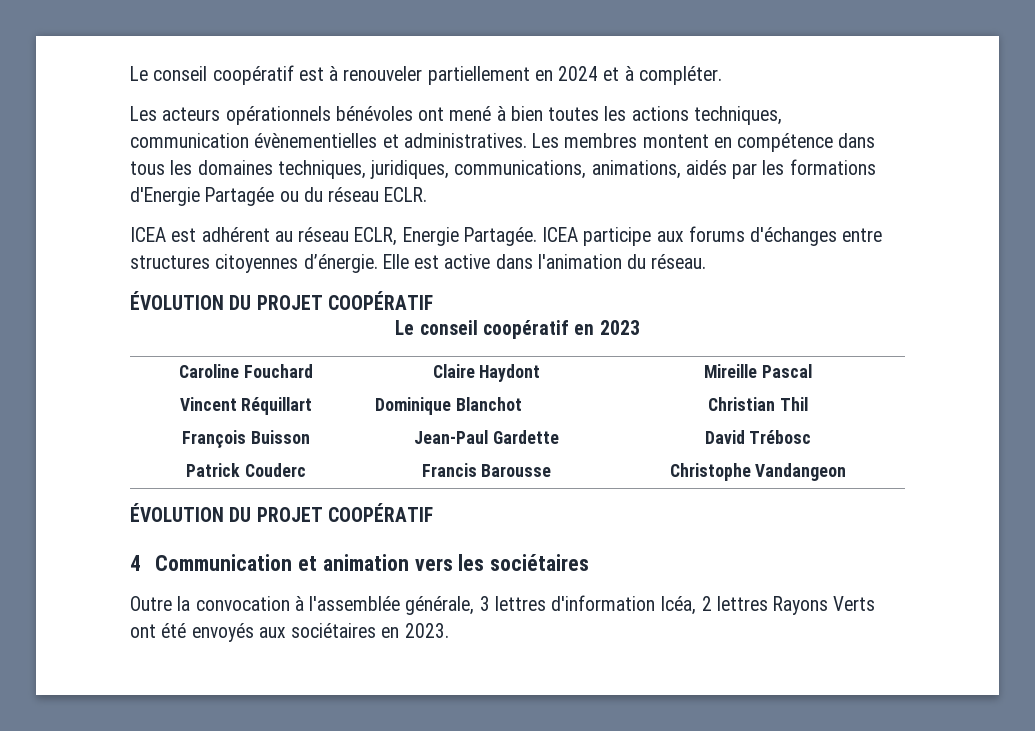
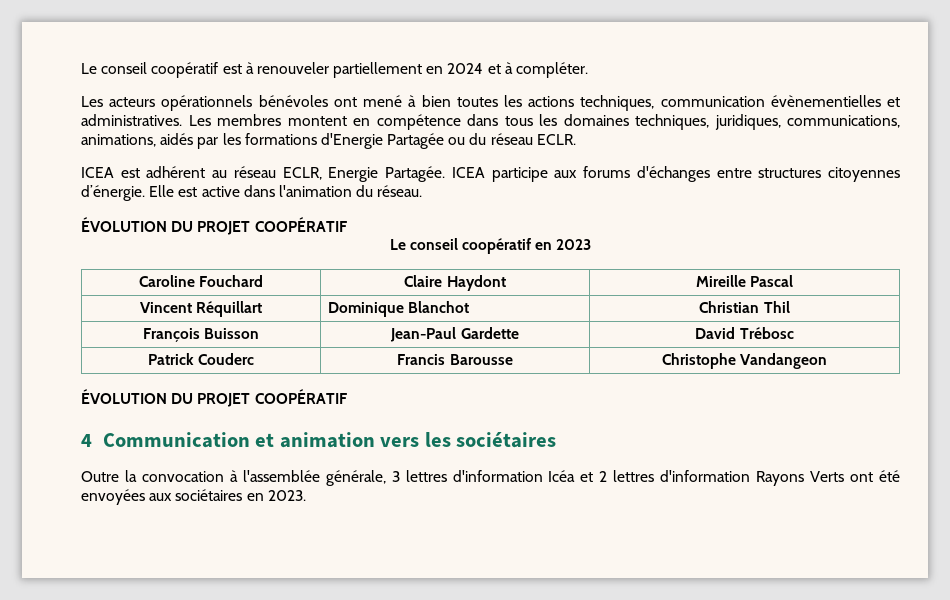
- Outre la convocation à l'assemblée générale, 3 lettres d'information Icéa, 2 lettres Rayons Verts ont été envoyés aux sociétaires en 2023.
+ Outre la convocation à l'assemblée générale, 3 lettres d'information Icéa et 2 lettres d'information Rayons Verts ont été envoyées aux sociétaires en 2023.

